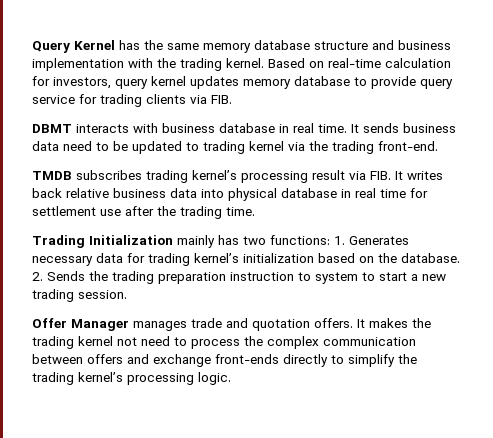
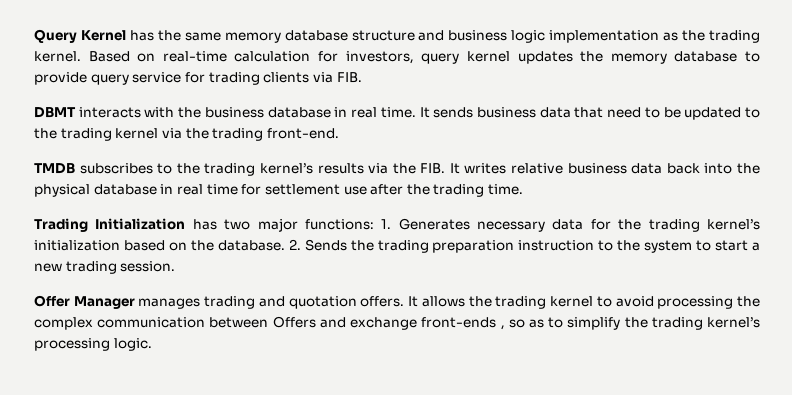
- Query Kernel has the same memory database structure and business implementation with the trading kernel.
+ Query Kernel has the same memory database structure and business logic implementation as the trading kernel.
- Based on real-time calculation for investors, query kernel updates memory database to provide query service for trading clients via FIB.
+ Based on real-time calculation for investors, query kernel updates the memory database to provide query service for trading clients via FIB.
- DBMT interacts with business database in real time.
+ DBMT interacts with the business database in real time.
- It sends business data need to be updated to trading kernel via the trading front-end.
+ It sends business data that need to be updated to the trading kernel via the trading front-end.
- TMDB subscribes trading kernel’s processing result via FIB. It writes back relative business data into physical database in real time for settlement use after the trading time.
+ TMDB subscribes to the trading kernel’s results via the FIB. It writes relative business data back into the physical database in real time for settlement use after the trading time.
- Trading Initialization mainly has two functions: 1. Generates necessary data for trading kernel’s initialization based on the database.
+ Trading Initialization has two major functions: 1. Generates necessary data for the trading kernel’s initialization based on the database.
- 2. Sends the trading preparation instruction to system to start a new trading session.
+ 2. Sends the trading preparation instruction to the system to start a new trading session.
- Offer Manager manages trade and quotation offers.
+ Offer Manager manages trading and quotation offers.
- It makes the trading kernel not need to process the complex communication between offers and exchange front-ends directly to simplify the trading kernel’s processing logic.
+ It allows the trading kernel to avoid processing the complex communication between Offers and exchange front-ends , so as to simplify the trading kernel’s processing logic.

